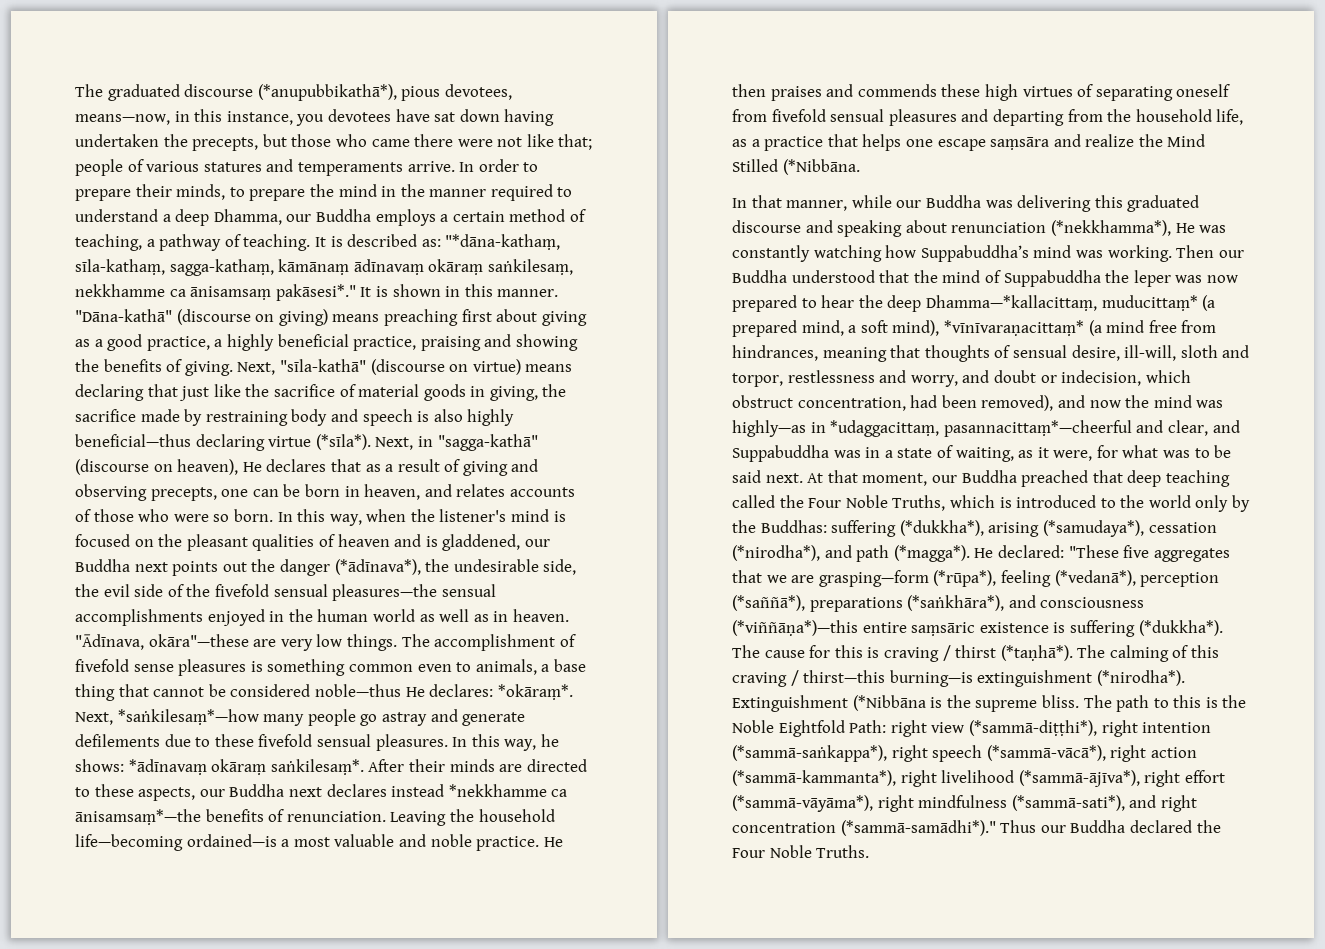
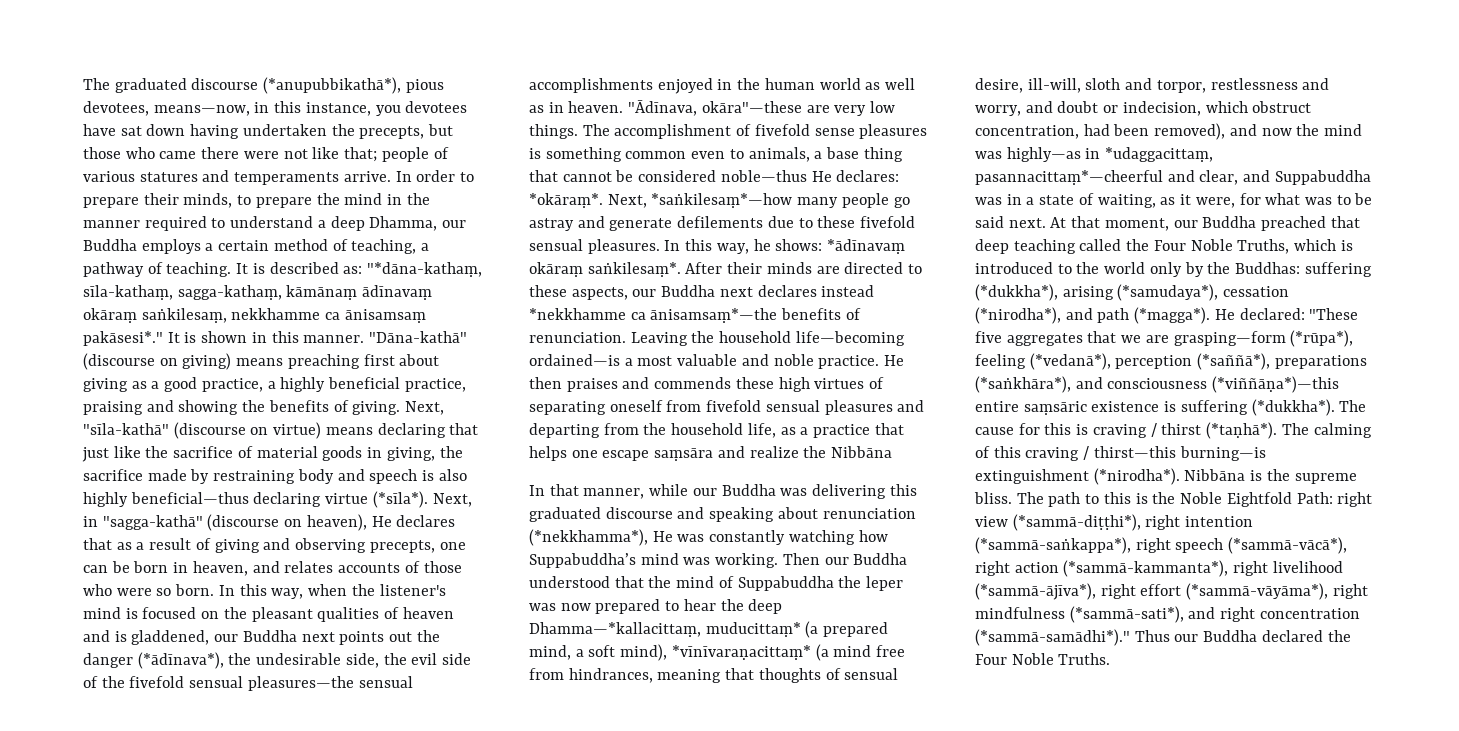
- He then praises and commends these high virtues of separating oneself from fivefold sensual pleasures and departing from the household life, as a practice that helps one escape saṃsāra and realize the Mind Stilled (*Nibbāna.
+ He then praises and commends these high virtues of separating oneself from fivefold sensual pleasures and departing from the household life, as a practice that helps one escape saṃsāra and realize the Nibbāna
- Extinguishment (*Nibbāna is the supreme bliss.
+ Nibbāna is the supreme bliss.

